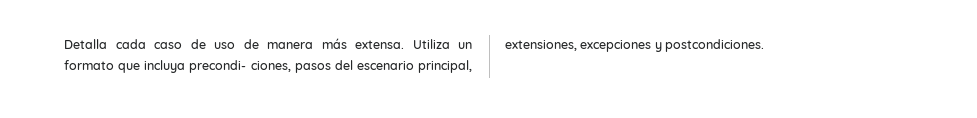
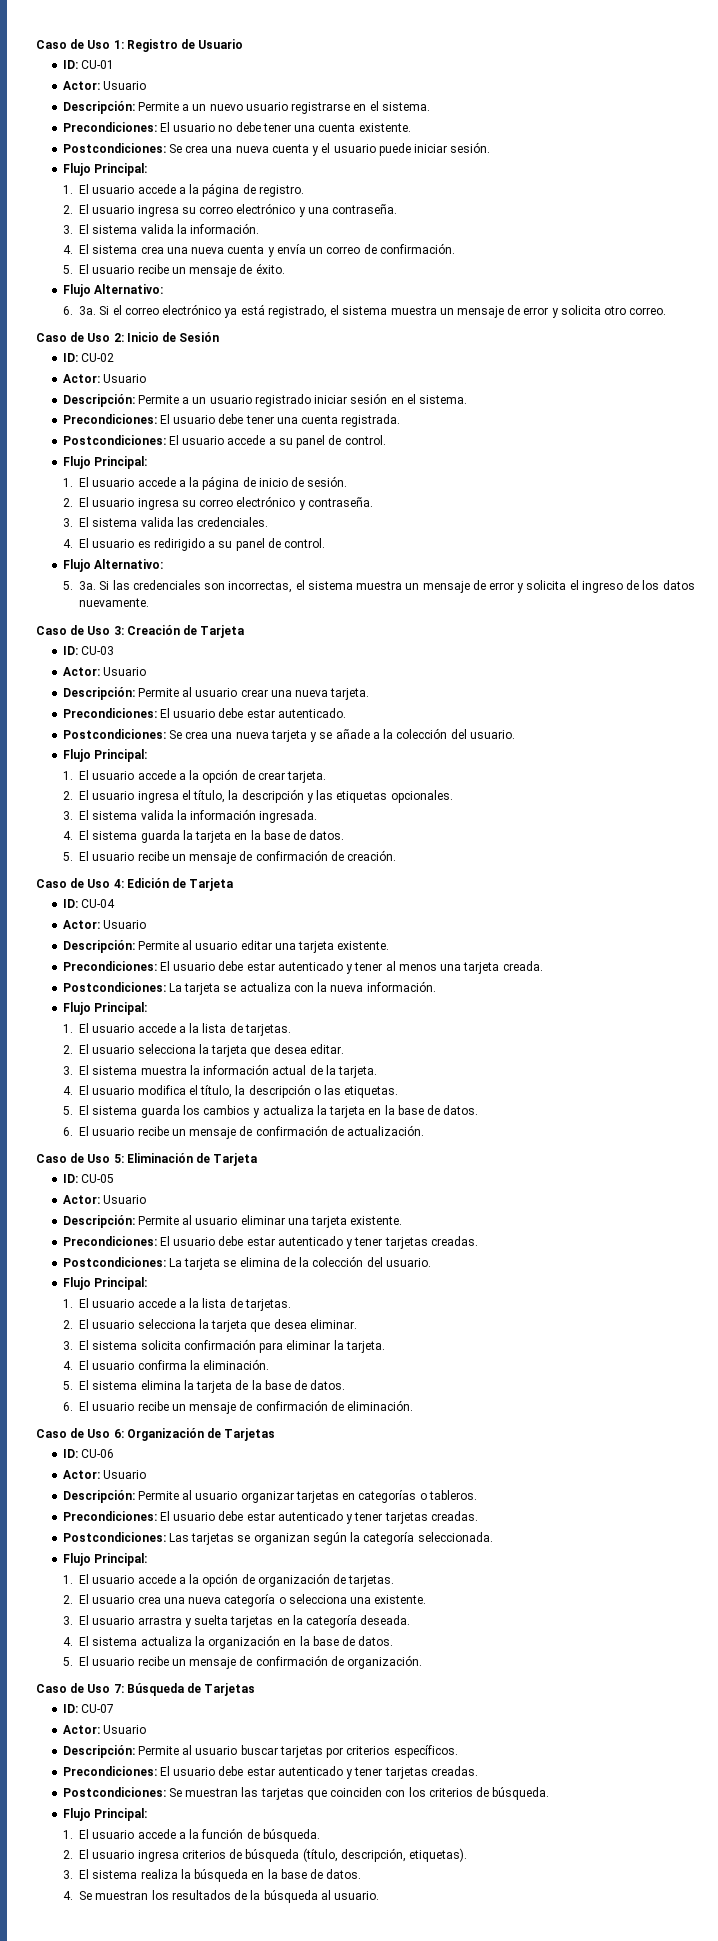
- Detalla cada caso de uso de manera más extensa. Utiliza un formato que incluya precondi- ciones, pasos del escenario principal, extensiones, excepciones y postcondiciones.
+ Caso de Uso 1: Registro de Usuario
+ ID: CU-01
+ Actor: Usuario
+ Descripción: Permite a un nuevo usuario registrarse en el sistema.
+ Precondiciones: El usuario no debe tener una cuenta existente.
+ Postcondiciones: Se crea una nueva cuenta y el usuario puede iniciar sesión.
+ Flujo Principal:
+ 1. El usuario accede a la página de registro.
+ 2. El usuario ingresa su correo electrónico y una contraseña.
+ 3. El sistema valida la información.
+ 4. El sistema crea una nueva cuenta y envía un correo de confirmación.
+ 5. El usuario recibe un mensaje de éxito.
+ Flujo Alternativo:
+ 6. 3a. Si el correo electrónico ya está registrado, el sistema muestra un mensaje de error y solicita otro correo.
+ Caso de Uso 2: Inicio de Sesión
+ ID: CU-02
+ Actor: Usuario
+ Descripción: Permite a un usuario registrado iniciar sesión en el sistema.
+ Precondiciones: El usuario debe tener una cuenta registrada.
+ Postcondiciones: El usuario accede a su panel de control.
+ Flujo Principal:
+ 1. El usuario accede a la página de inicio de sesión.
+ 2. El usuario ingresa su correo electrónico y contraseña.
+ 3. El sistema valida las credenciales.
+ 4. El usuario es redirigido a su panel de control.
+ Flujo Alternativo:
+ 5. 3a. Si las credenciales son incorrectas, el sistema muestra un mensaje de error y solicita el ingreso de los datos nuevamente.
+ Caso de Uso 3: Creación de Tarjeta
+ ID: CU-03
+ Actor: Usuario
+ Descripción: Permite al usuario crear una nueva tarjeta.
+ Precondiciones: El usuario debe estar autenticado.
+ Postcondiciones: Se crea una nueva tarjeta y se añade a la colección del usuario.
+ Flujo Principal:
+ 1. El usuario accede a la opción de crear tarjeta.
+ 2. El usuario ingresa el título, la descripción y las etiquetas opcionales.
+ 3. El sistema valida la información ingresada.
+ 4. El sistema guarda la tarjeta en la base de datos.
+ 5. El usuario recibe un mensaje de confirmación de creación.
+ Caso de Uso 4: Edición de Tarjeta
+ ID: CU-04
+ Actor: Usuario
+ Descripción: Permite al usuario editar una tarjeta existente.
+ Precondiciones: El usuario debe estar autenticado y tener al menos una tarjeta creada.
+ Postcondiciones: La tarjeta se actualiza con la nueva información.
+ Flujo Principal:
+ 1. El usuario accede a la lista de tarjetas.
+ 2. El usuario selecciona la tarjeta que desea editar.
+ 3. El sistema muestra la información actual de la tarjeta.
+ 4. El usuario modifica el título, la descripción o las etiquetas.
+ 5. El sistema guarda los cambios y actualiza la tarjeta en la base de datos.
+ 6. El usuario recibe un mensaje de confirmación de actualización.
+ Caso de Uso 5: Eliminación de Tarjeta
+ ID: CU-05
+ Actor: Usuario
+ Descripción: Permite al usuario eliminar una tarjeta existente.
+ Precondiciones: El usuario debe estar autenticado y tener tarjetas creadas.
+ Postcondiciones: La tarjeta se elimina de la colección del usuario.
+ Flujo Principal:
+ 1. El usuario accede a la lista de tarjetas.
+ 2. El usuario selecciona la tarjeta que desea eliminar.
+ 3. El sistema solicita confirmación para eliminar la tarjeta.
+ 4. El usuario confirma la eliminación.
+ 5. El sistema elimina la tarjeta de la base de datos.
+ 6. El usuario recibe un mensaje de confirmación de eliminación.
+ Caso de Uso 6: Organización de Tarjetas
+ ID: CU-06
+ Actor: Usuario
+ Descripción: Permite al usuario organizar tarjetas en categorías o tableros.
+ Precondiciones: El usuario debe estar autenticado y tener tarjetas creadas.
+ Postcondiciones: Las tarjetas se organizan según la categoría seleccionada.
+ Flujo Principal:
+ 1. El usuario accede a la opción de organización de tarjetas.
+ 2. El usuario crea una nueva categoría o selecciona una existente.
+ 3. El usuario arrastra y suelta tarjetas en la categoría deseada.
+ 4. El sistema actualiza la organización en la base de datos.
+ 5. El usuario recibe un mensaje de confirmación de organización.
+ Caso de Uso 7: Búsqueda de Tarjetas
+ ID: CU-07
+ Actor: Usuario
+ Descripción: Permite al usuario buscar tarjetas por criterios específicos.
+ Precondiciones: El usuario debe estar autenticado y tener tarjetas creadas.
+ Postcondiciones: Se muestran las tarjetas que coinciden con los criterios de búsqueda.
+ Flujo Principal:
+ 1. El usuario accede a la función de búsqueda.
+ 2. El usuario ingresa criterios de búsqueda (título, descripción, etiquetas).
+ 3. El sistema realiza la búsqueda en la base de datos.
+ 4. Se muestran los resultados de la búsqueda al usuario.

